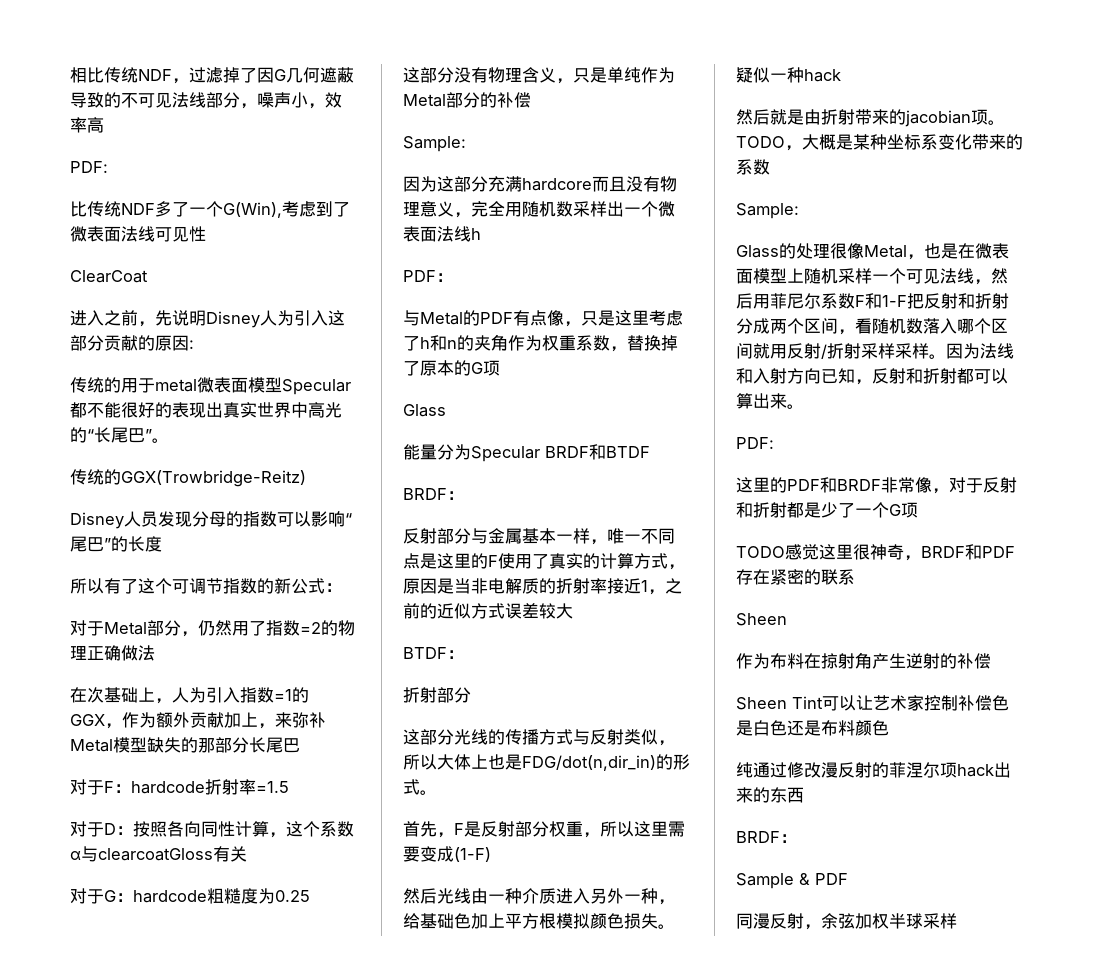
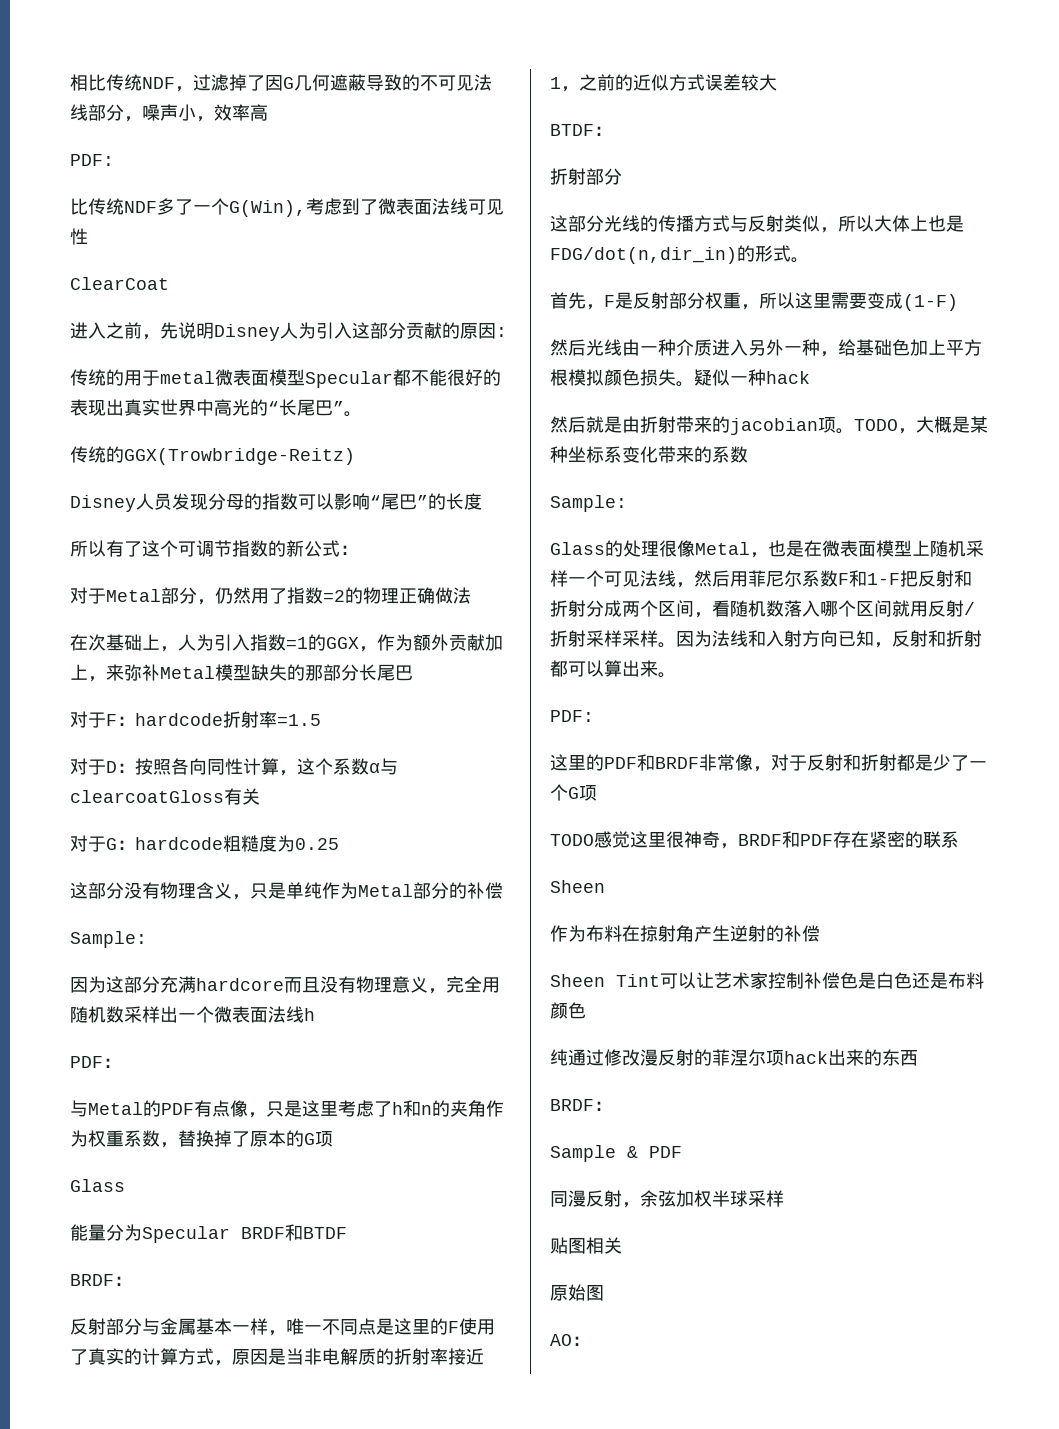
+ 贴图相关
+ 原始图
+ AO：

